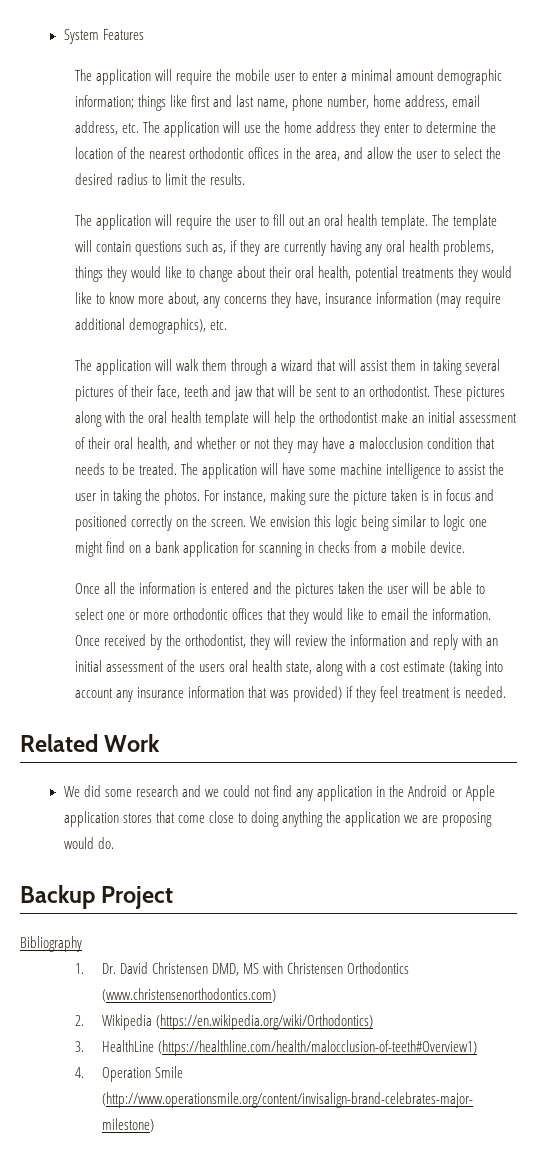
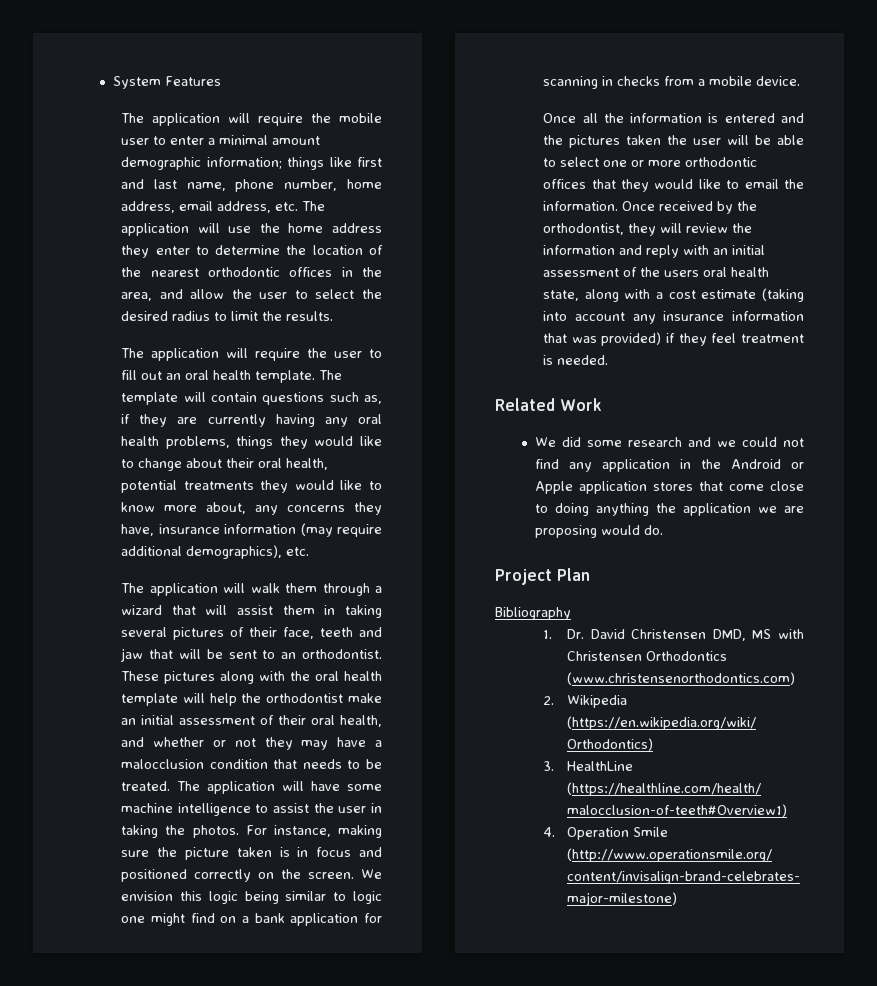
- Backup Project
+ Project Plan

